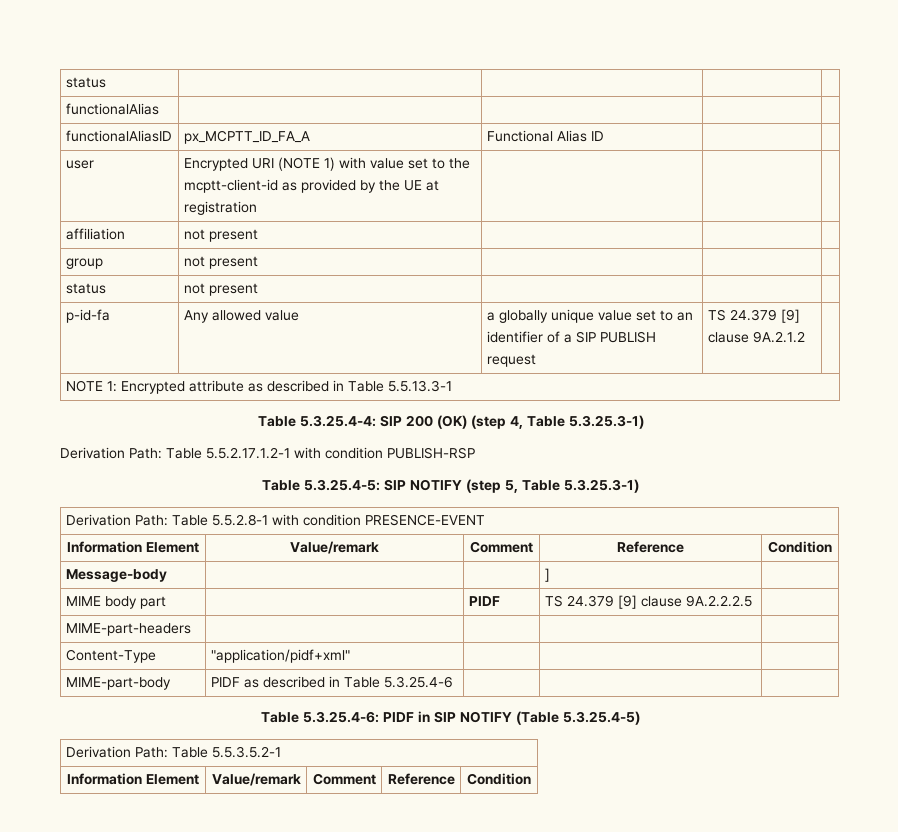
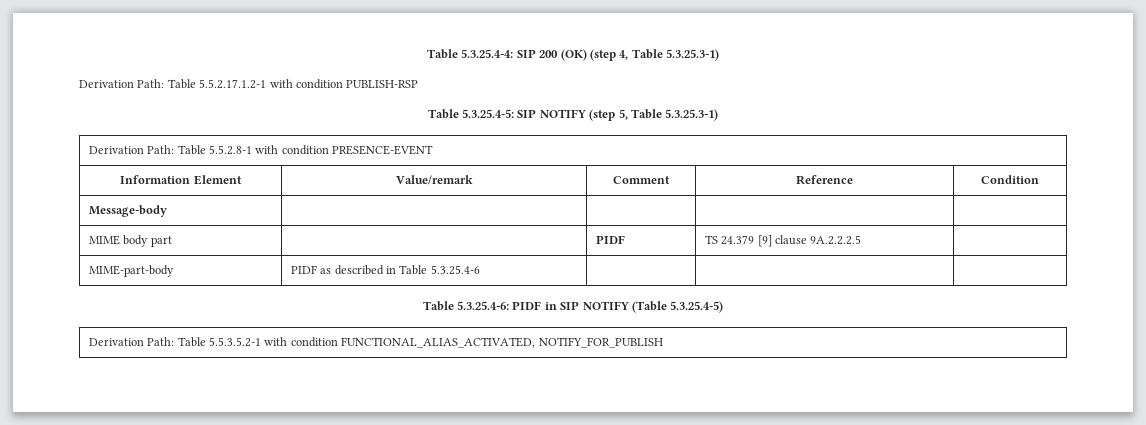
- status | | | |
- functionalAlias | | | |
- functionalAliasID | px_MCPTT_ID_FA_A | Functional Alias ID | |
- user | Encrypted URI (NOTE 1) with value set to the mcptt-client-id as provided by the UE at registration | | |
- affiliation | not present | | |
- group | not present | | |
- status | not present | | |
- p-id-fa | Any allowed value | a globally unique value set to an identifier of a SIP PUBLISH request | TS 24.379 [9] clause 9A.2.1.2 |
- NOTE 1: Encrypted attribute as described in Table 5.5.13.3-1
- Message-body | | | ] |
+ Message-body | | | |
- MIME-part-headers | | | |
- Content-Type | "application/pidf+xml" | | |
- Derivation Path: Table 5.5.3.5.2-1
- Information Element | Value/remark | Comment | Reference | Condition
+ Derivation Path: Table 5.5.3.5.2-1 with condition FUNCTIONAL_ALIAS_ACTIVATED, NOTIFY_FOR_PUBLISH

